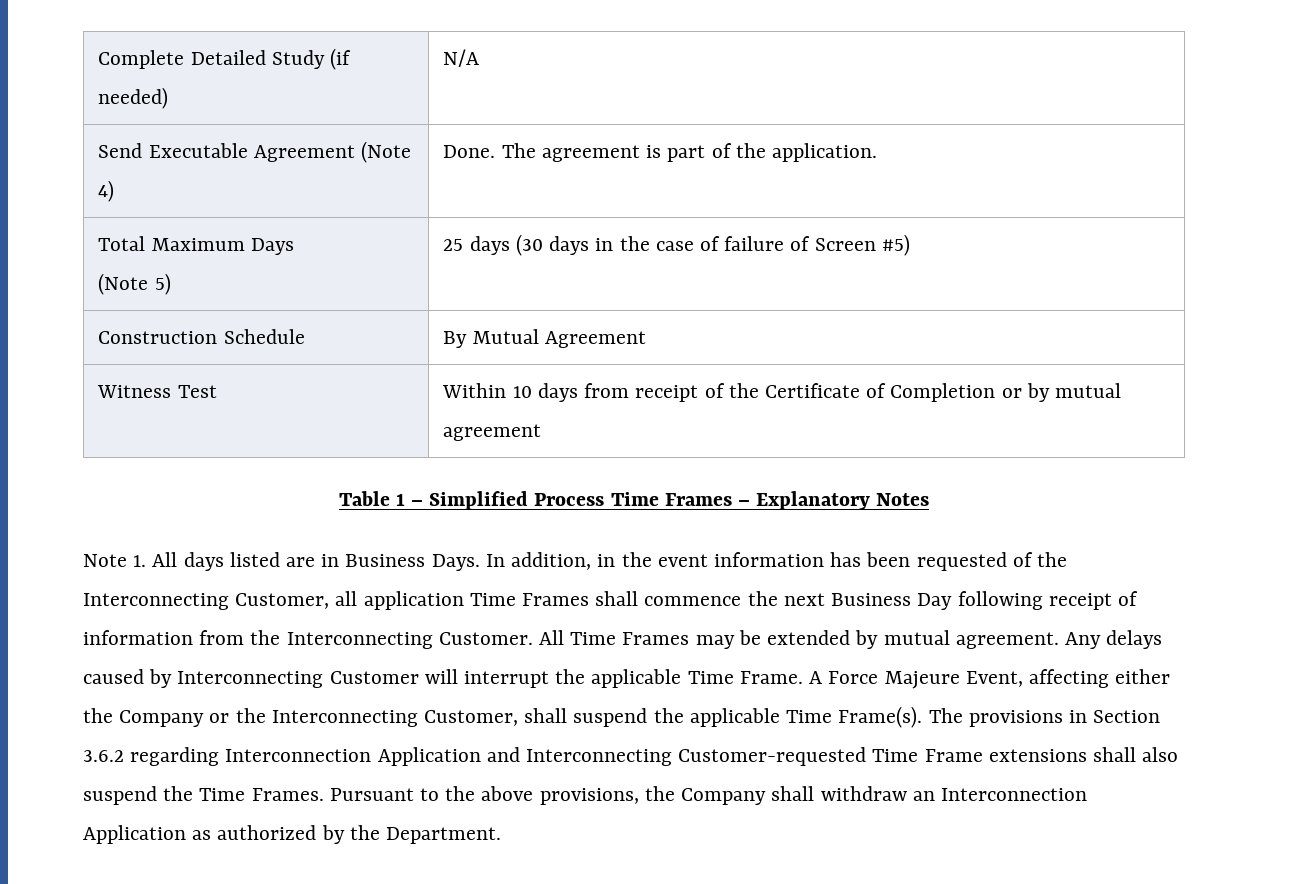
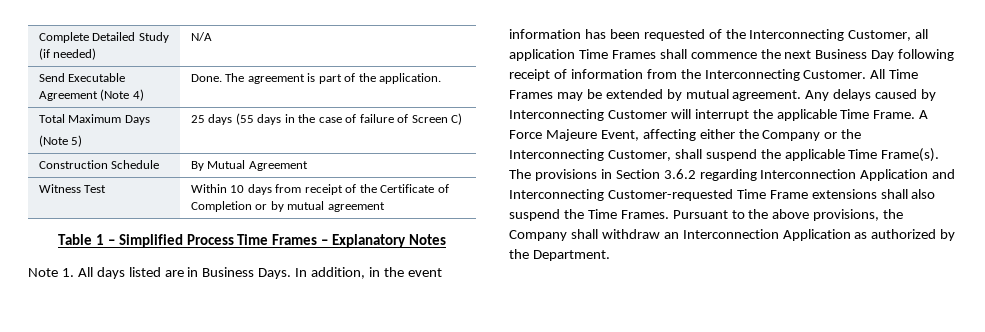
  Total Maximum Days
- (Note 5) | 25 days (30 days in the case of failure of Screen #5)
+ (Note 5) | 25 days (55 days in the case of failure of Screen C)

